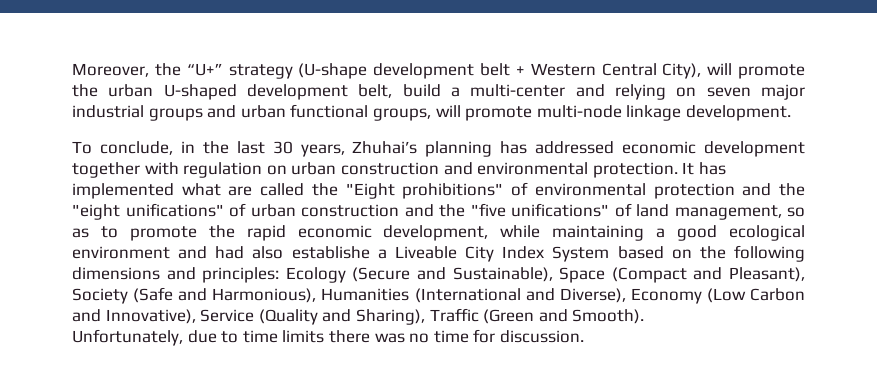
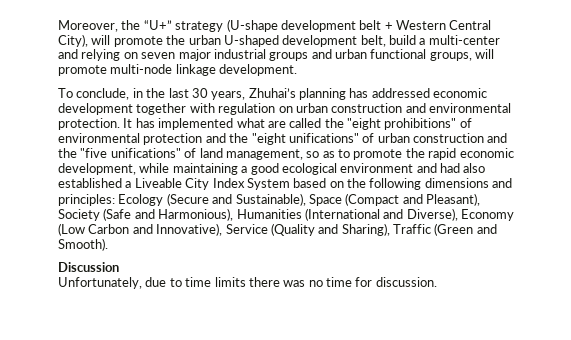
- It has implemented what are called the "Eight prohibitions" of environmental protection and the "eight unifications" of urban construction and the "five unifications" of land management, so as to promote the rapid economic development, while maintaining a good ecological environment and had also establishe a Liveable City Index System based on the following dimensions and principles:
+ It has implemented what are called the "eight prohibitions" of environmental protection and the "eight unifications" of urban construction and the "five unifications" of land management, so as to promote the rapid economic development, while maintaining a good ecological environment and had also established a Liveable City Index System based on the following dimensions and principles:
+ Discussion

